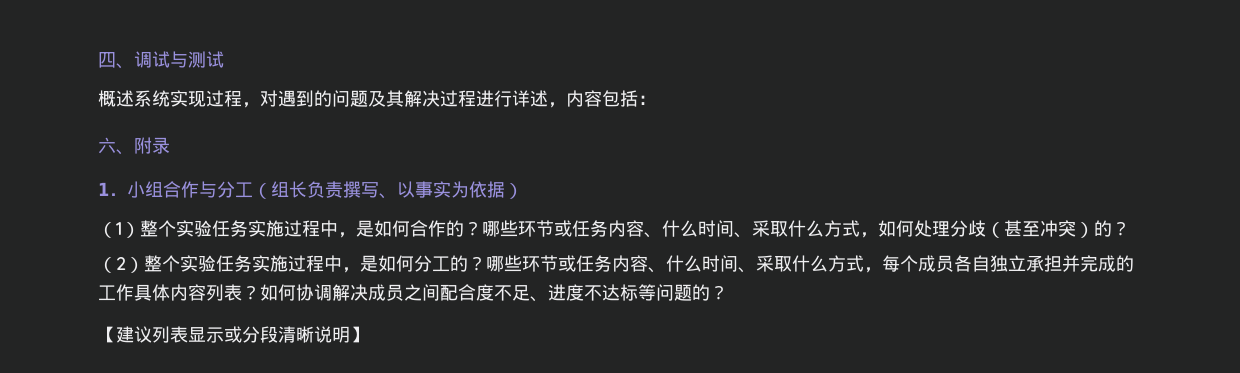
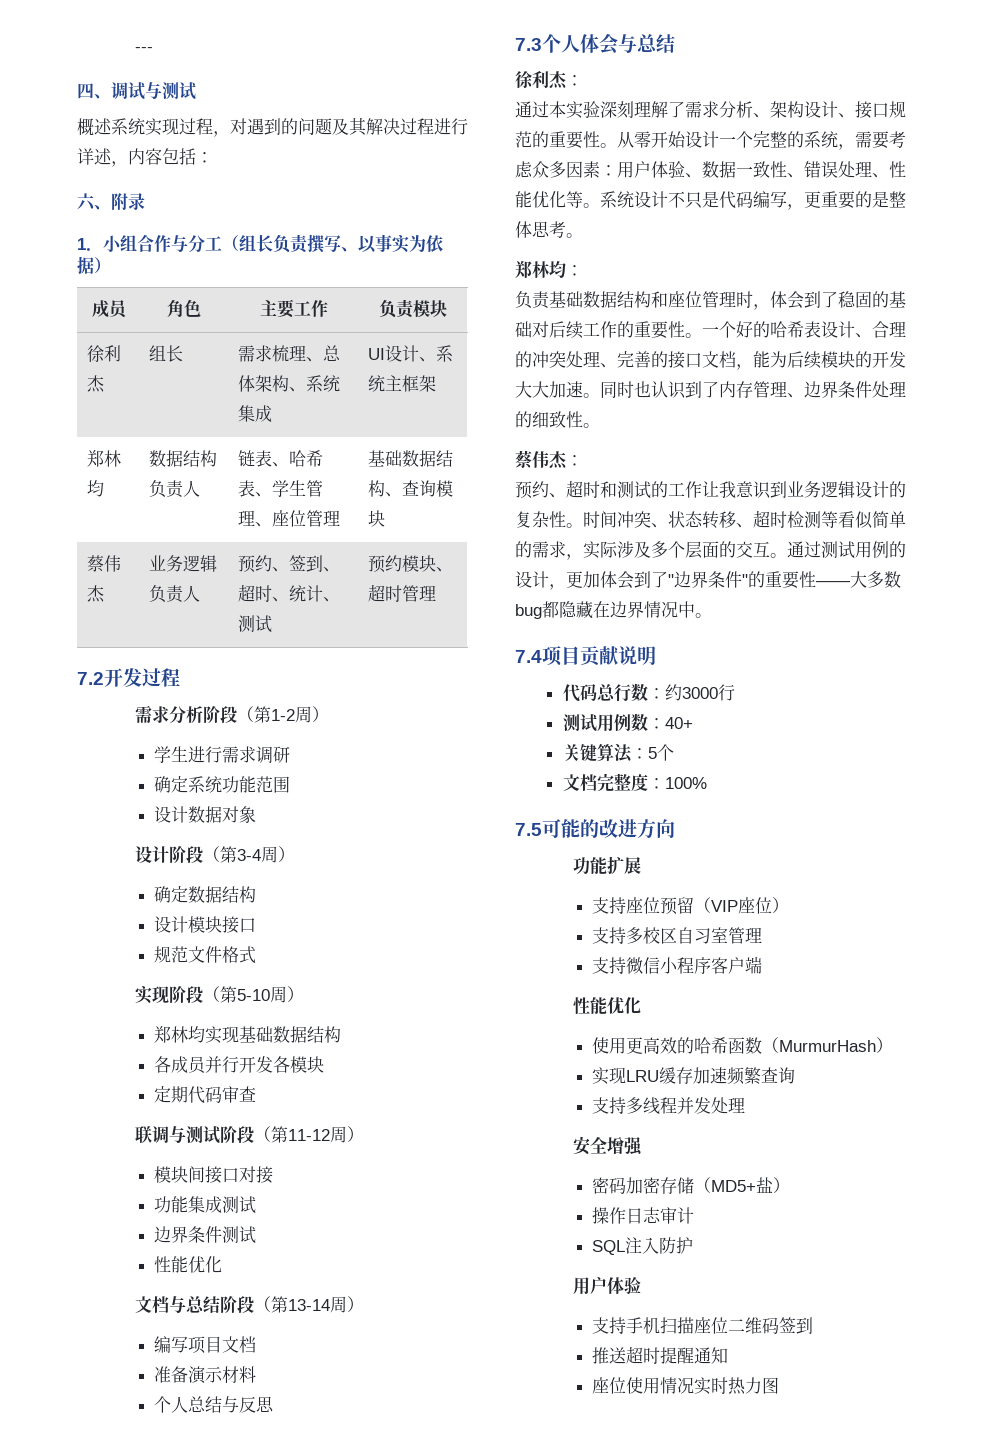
+ ---
- （1）整个实验任务实施过程中，是如何合作的？哪些环节或任务内容、什么时间、采取什么方式，如何处理分歧（甚至冲突）的？
- （2）整个实验任务实施过程中，是如何分工的？哪些环节或任务内容、什么时间、采取什么方式，每个成员各自独立承担并完成的工作具体内容列表？如何协调解决成员之间配合度不足、进度不达标等问题的？
- 【建议列表显示或分段清晰说明】
+ 成员 | 角色 | 主要工作 | 负责模块
+ 徐利杰 | 组长 | 需求梳理、总体架构、系统集成 | UI设计、系统主框架
+ 郑林均 | 数据结构负责人 | 链表、哈希表、学生管理、座位管理 | 基础数据结构、查询模块
+ 蔡伟杰 | 业务逻辑负责人 | 预约、签到、超时、统计、测试 | 预约模块、超时管理
+ 7.2开发过程
+ 需求分析阶段（第1-2周）
+ 学生进行需求调研
+ 确定系统功能范围
+ 设计数据对象
+ 设计阶段（第3-4周）
+ 确定数据结构
+ 设计模块接口
+ 规范文件格式
+ 实现阶段（第5-10周）
+ 郑林均实现基础数据结构
+ 各成员并行开发各模块
+ 定期代码审查
+ 联调与测试阶段（第11-12周）
+ 模块间接口对接
+ 功能集成测试
+ 边界条件测试
+ 性能优化
+ 文档与总结阶段（第13-14周）
+ 编写项目文档
+ 准备演示材料
+ 个人总结与反思
+ 7.3个人体会与总结
+ 徐利杰：
+ 通过本实验深刻理解了需求分析、架构设计、接口规范的重要性。从零开始设计一个完整的系统，需要考虑众多因素：用户体验、数据一致性、错误处理、性能优化等。系统设计不只是代码编写，更重要的是整体思考。
+ 郑林均：
+ 负责基础数据结构和座位管理时，体会到了稳固的基础对后续工作的重要性。一个好的哈希表设计、合理的冲突处理、完善的接口文档，能为后续模块的开发大大加速。同时也认识到了内存管理、边界条件处理的细致性。
+ 蔡伟杰：
+ 预约、超时和测试的工作让我意识到业务逻辑设计的复杂性。时间冲突、状态转移、超时检测等看似简单的需求，实际涉及多个层面的交互。通过测试用例的设计，更加体会到了"边界条件"的重要性——大多数bug都隐藏在边界情况中。
+ 7.4项目贡献说明
+ 代码总行数：约3000行
+ 测试用例数：40+
+ 关键算法：5个
+ 文档完整度：100%
+ 7.5可能的改进方向
+ 功能扩展
+ 支持座位预留（VIP座位）
+ 支持多校区自习室管理
+ 支持微信小程序客户端
+ 性能优化
+ 使用更高效的哈希函数（MurmurHash）
+ 实现LRU缓存加速频繁查询
+ 支持多线程并发处理
+ 安全增强
+ 密码加密存储（MD5+盐）
+ 操作日志审计
+ SQL注入防护
+ 用户体验
+ 支持手机扫描座位二维码签到
+ 推送超时提醒通知
+ 座位使用情况实时热力图

